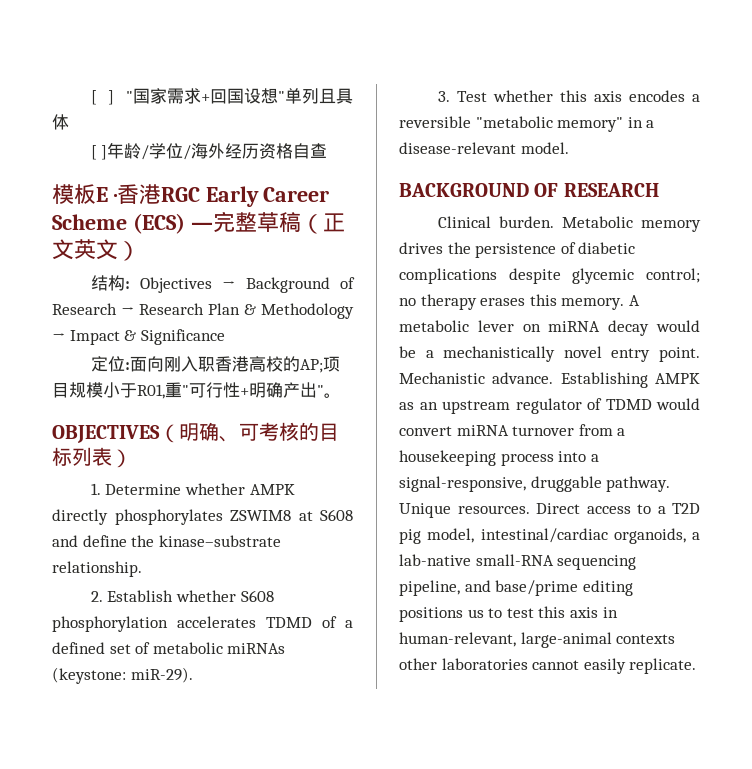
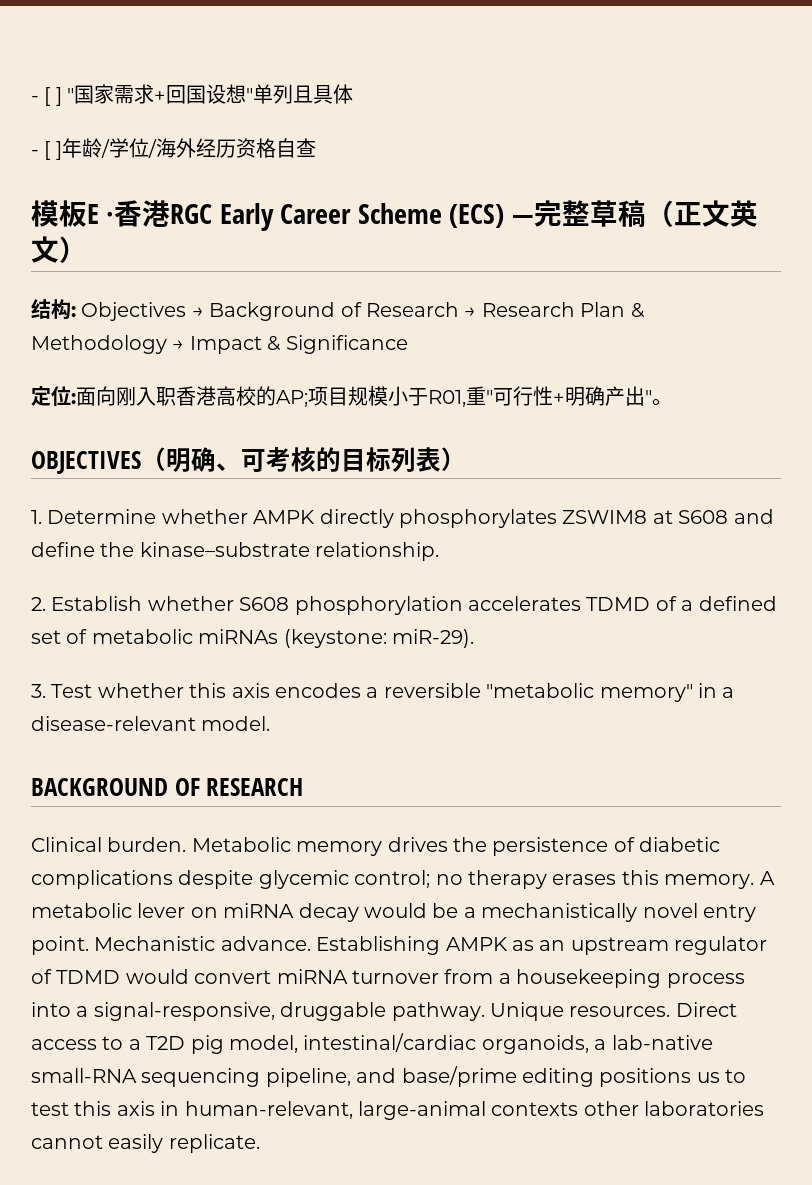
- [ ] "国家需求+回国设想"单列且具体
+ - [ ] "国家需求+回国设想"单列且具体
- [ ]年龄/学位/海外经历资格自查
+ - [ ]年龄/学位/海外经历资格自查

